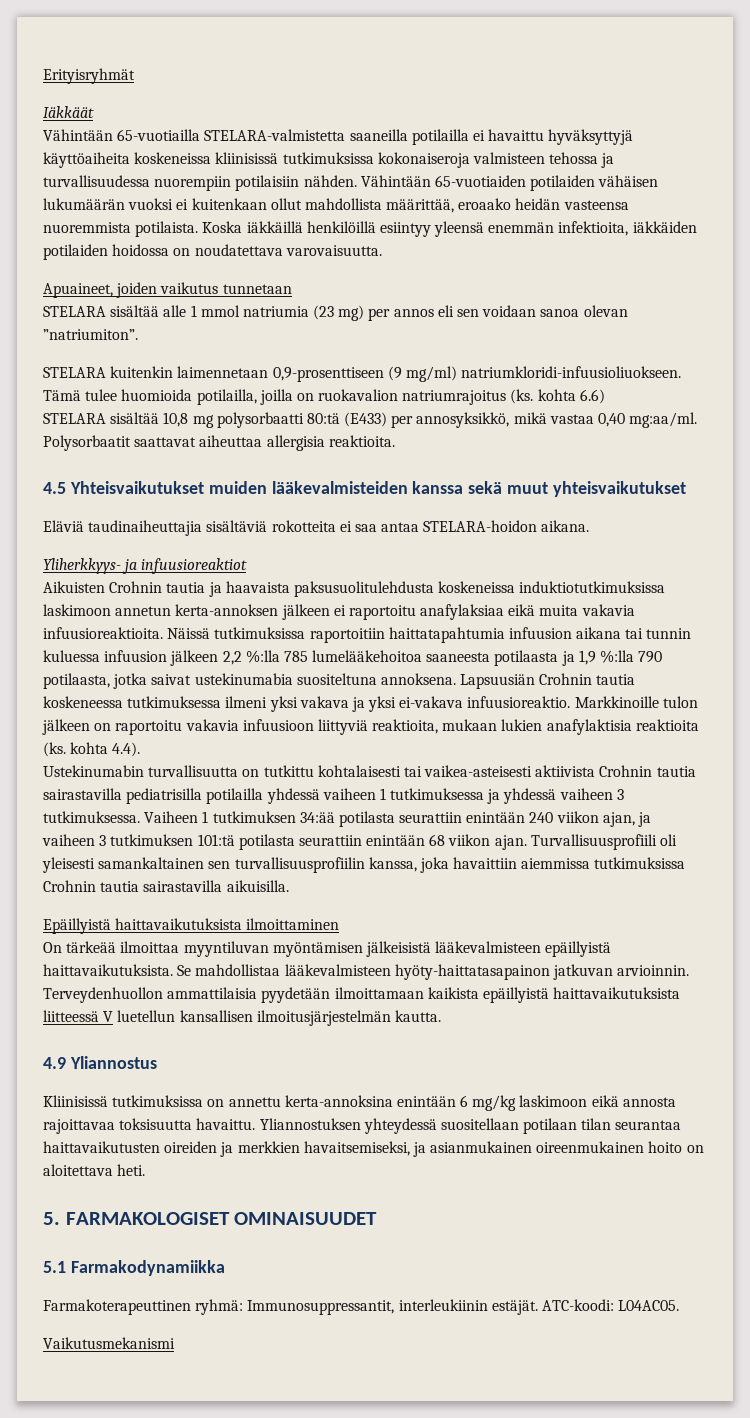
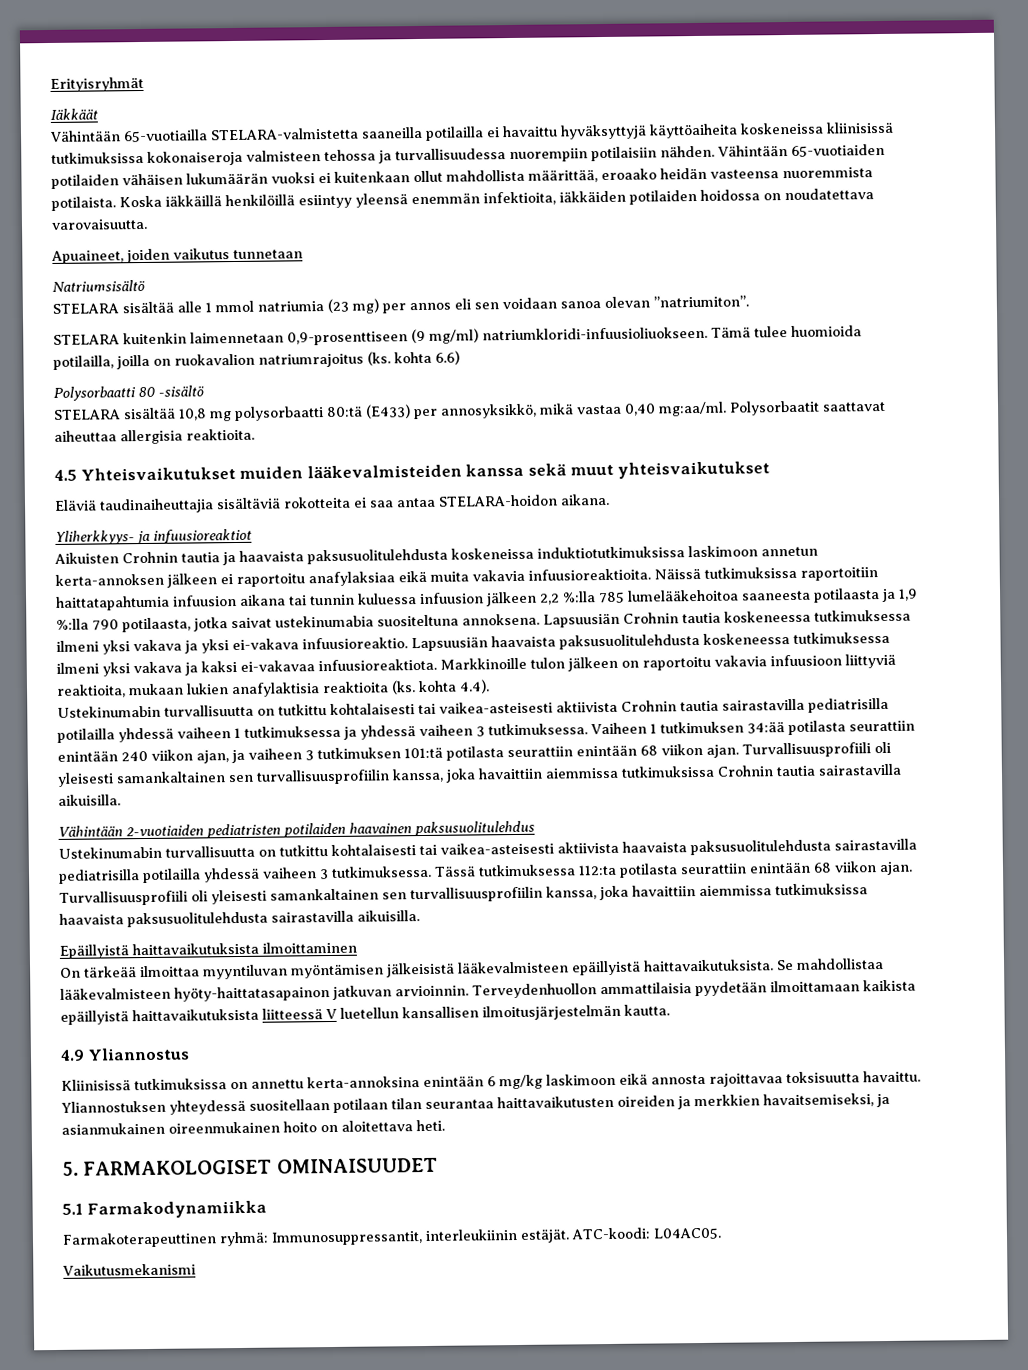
+ Natriumsisältö
+ Polysorbaatti 80 -sisältö
+ Lapsuusiän haavaista paksusuolitulehdusta koskeneessa tutkimuksessa ilmeni yksi vakava ja kaksi ei-vakavaa infuusioreaktiota.
+ Vähintään 2-vuotiaiden pediatristen potilaiden haavainen paksusuolitulehdus
+ Ustekinumabin turvallisuutta on tutkittu kohtalaisesti tai vaikea-asteisesti aktiivista haavaista paksusuolitulehdusta sairastavilla pediatrisilla potilailla yhdessä vaiheen 3 tutkimuksessa. Tässä tutkimuksessa 112:ta potilasta seurattiin enintään 68 viikon ajan. Turvallisuusprofiili oli yleisesti samankaltainen sen turvallisuusprofiilin kanssa, joka havaittiin aiemmissa tutkimuksissa haavaista paksusuolitulehdusta sairastavilla aikuisilla.

